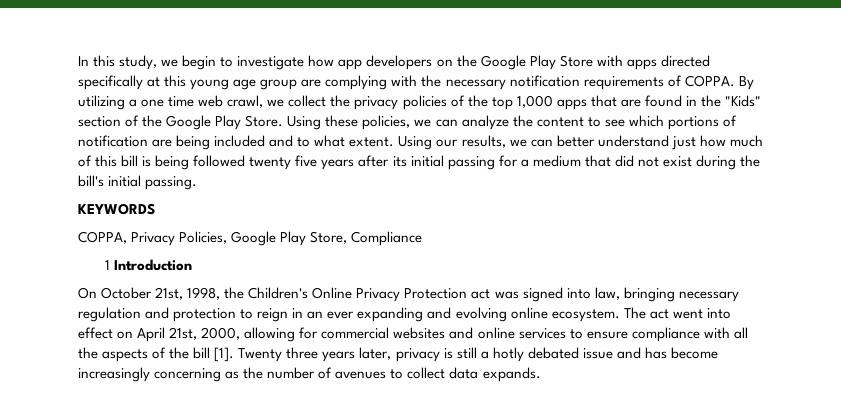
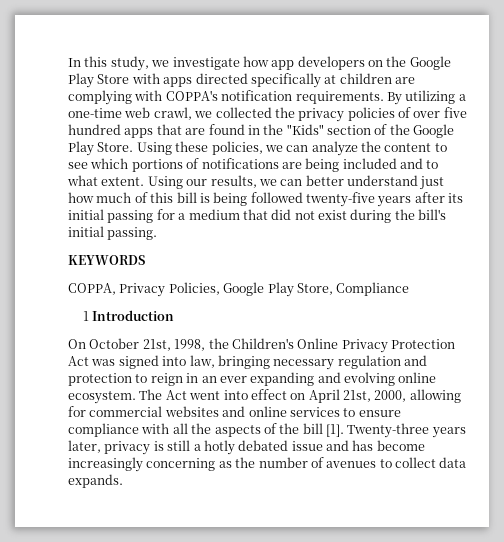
- In this study, we begin to investigate how app developers on the Google Play Store with apps directed specifically at this young age group are complying with the necessary notification requirements of COPPA.
+ In this study, we investigate how app developers on the Google Play Store with apps directed specifically at children are complying with COPPA's notification requirements.
- By utilizing a one time web crawl, we collect the privacy policies of the top 1,000 apps that are found in the "Kids" section of the Google Play Store.
+ By utilizing a one-time web crawl, we collected the privacy policies of over five hundred apps that are found in the "Kids" section of the Google Play Store.
- Using these policies, we can analyze the content to see which portions of notification are being included and to what extent.
+ Using these policies, we can analyze the content to see which portions of notifications are being included and to what extent.
- Using our results, we can better understand just how much of this bill is being followed twenty five years after its initial passing for a medium that did not exist during the bill's initial passing.
+ Using our results, we can better understand just how much of this bill is being followed twenty-five years after its initial passing for a medium that did not exist during the bill's initial passing.
- On October 21st, 1998, the Children's Online Privacy Protection act was signed into law, bringing necessary regulation and protection to reign in an ever expanding and evolving online ecosystem.
+ On October 21st, 1998, the Children's Online Privacy Protection Act was signed into law, bringing necessary regulation and protection to reign in an ever expanding and evolving online ecosystem.
- The act went into effect on April 21st, 2000, allowing for commercial websites and online services to ensure compliance with all the aspects of the bill [1].
+ The Act went into effect on April 21st, 2000, allowing for commercial websites and online services to ensure compliance with all the aspects of the bill [1].
- Twenty three years later, privacy is still a hotly debated issue and has become increasingly concerning as the number of avenues to collect data expands.
+ Twenty-three years later, privacy is still a hotly debated issue and has become increasingly concerning as the number of avenues to collect data expands.

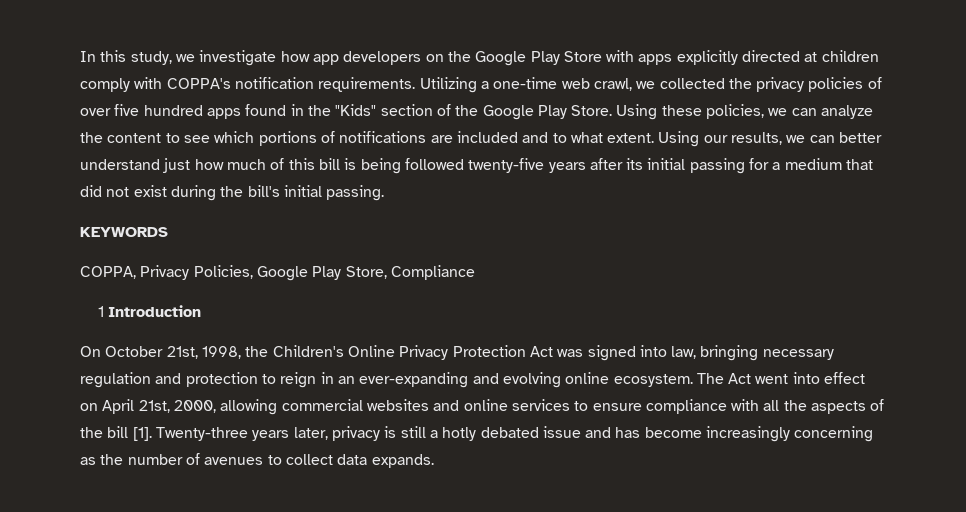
- In this study, we investigate how app developers on the Google Play Store with apps directed specifically at children are complying with COPPA's notification requirements.
+ In this study, we investigate how app developers on the Google Play Store with apps explicitly directed at children comply with COPPA's notification requirements.
- By utilizing a one-time web crawl, we collected the privacy policies of over five hundred apps that are found in the "Kids" section of the Google Play Store.
+ Utilizing a one-time web crawl, we collected the privacy policies of over five hundred apps found in the "Kids" section of the Google Play Store.
- Using these policies, we can analyze the content to see which portions of notifications are being included and to what extent.
+ Using these policies, we can analyze the content to see which portions of notifications are included and to what extent.
- On October 21st, 1998, the Children's Online Privacy Protection Act was signed into law, bringing necessary regulation and protection to reign in an ever expanding and evolving online ecosystem.
+ On October 21st, 1998, the Children's Online Privacy Protection Act was signed into law, bringing necessary regulation and protection to reign in an ever-expanding and evolving online ecosystem.
- The Act went into effect on April 21st, 2000, allowing for commercial websites and online services to ensure compliance with all the aspects of the bill [1].
+ The Act went into effect on April 21st, 2000, allowing commercial websites and online services to ensure compliance with all the aspects of the bill [1].

